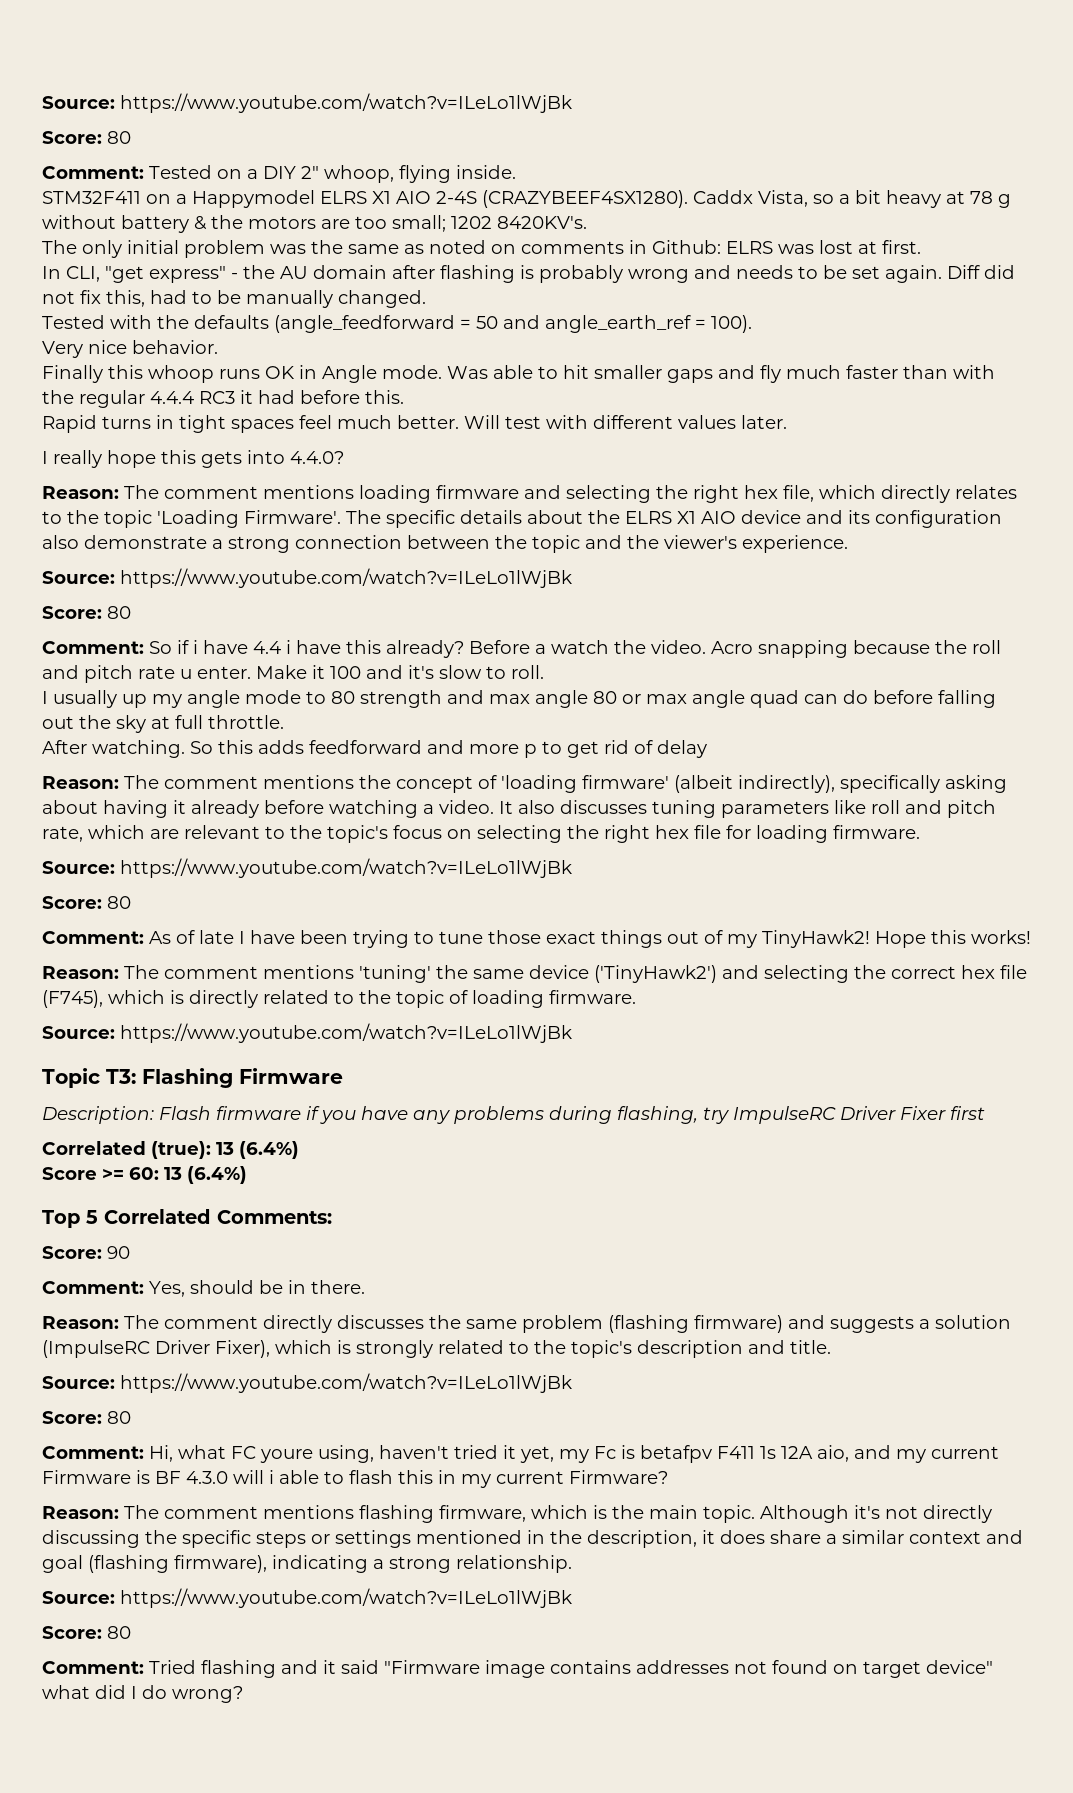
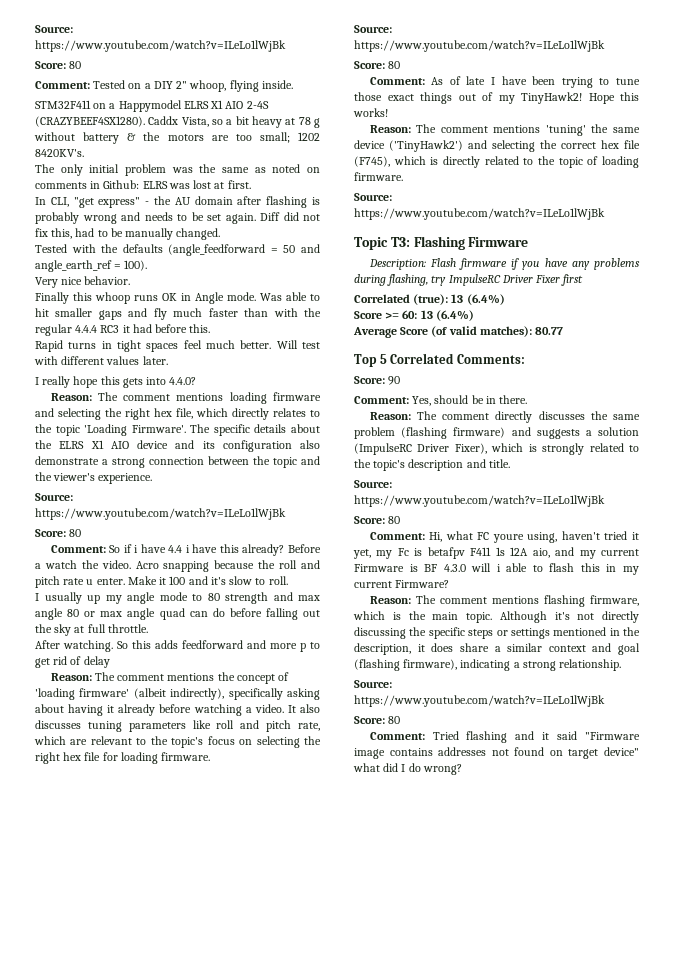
+ Average Score (of valid matches): 80.77

